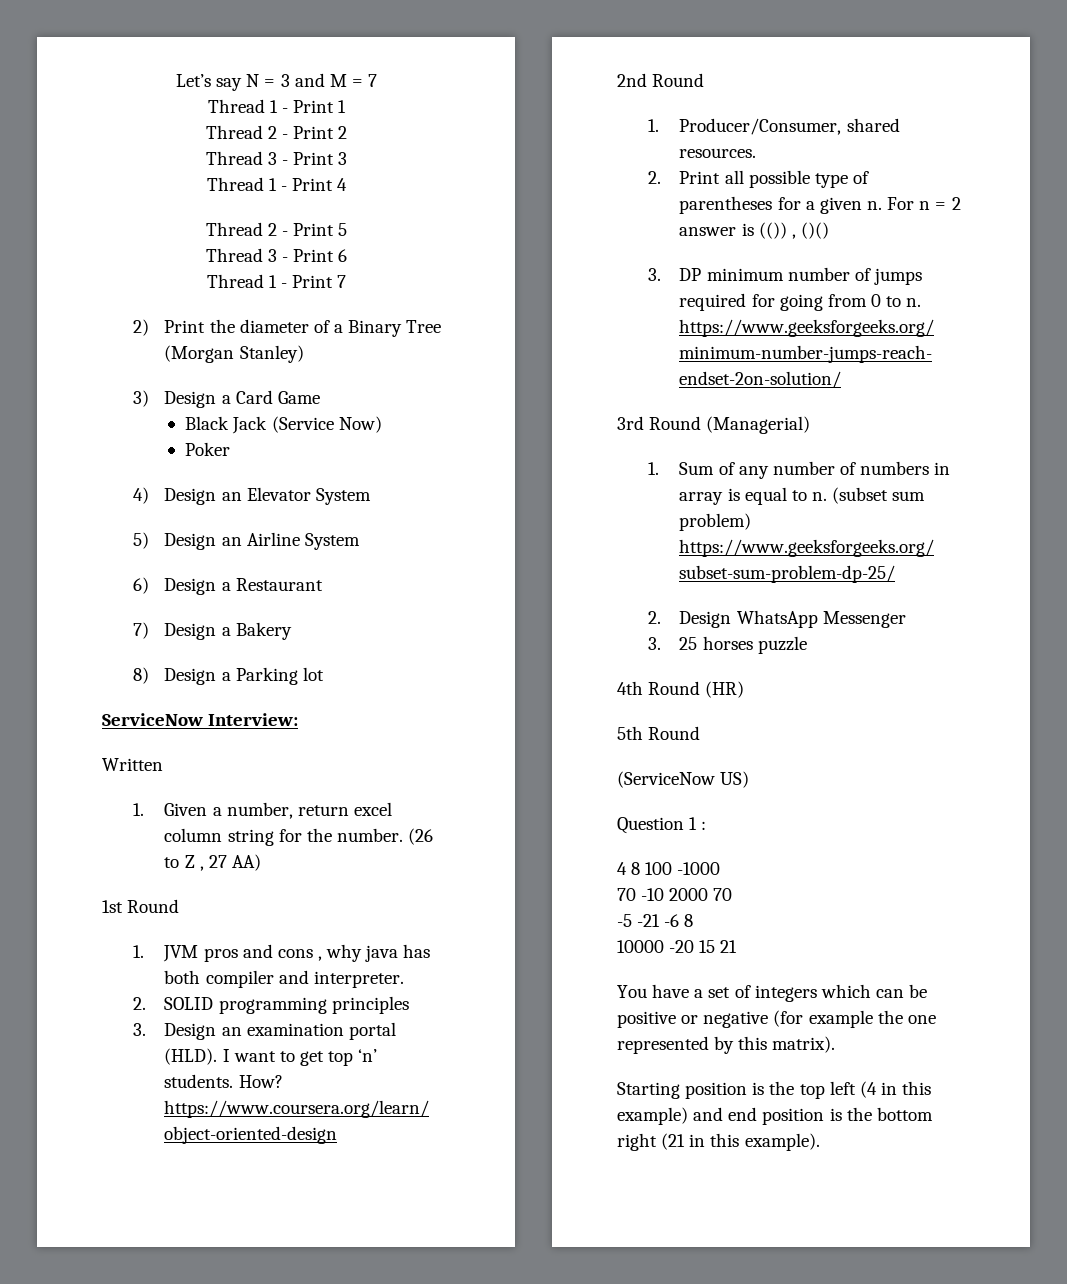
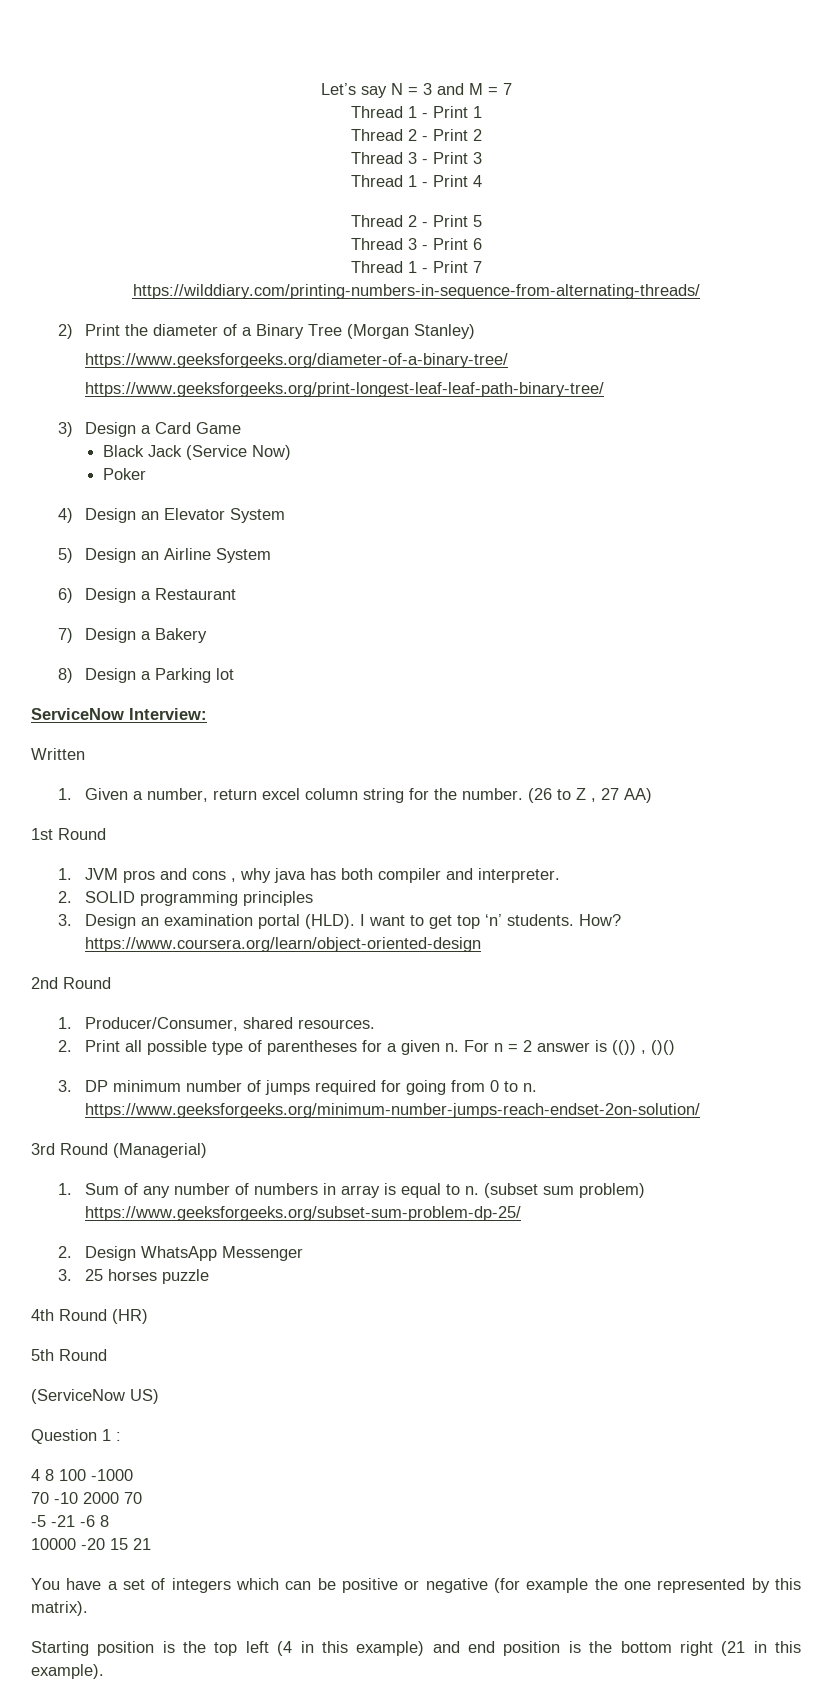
+ https://wilddiary.com/printing-numbers-in-sequence-from-alternating-threads/
+ https://www.geeksforgeeks.org/diameter-of-a-binary-tree/
+ https://www.geeksforgeeks.org/print-longest-leaf-leaf-path-binary-tree/

